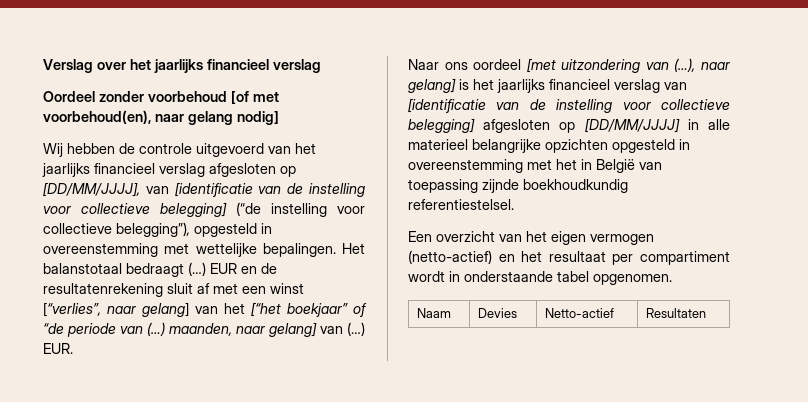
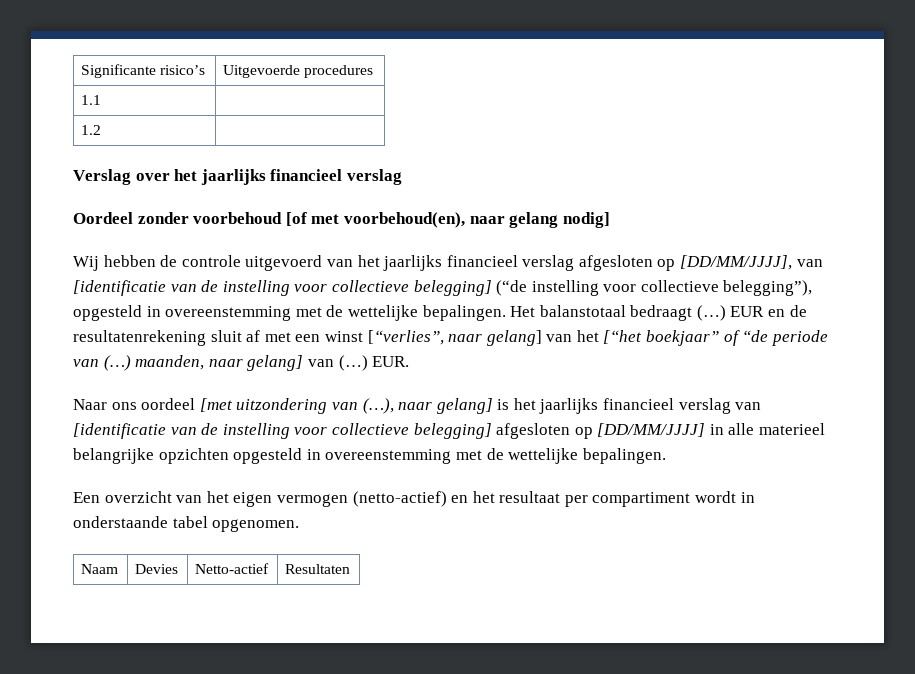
+ Significante risico’s | Uitgevoerde procedures
+ 1.1 |
+ 1.2 |
- Wij hebben de controle uitgevoerd van het jaarlijks financieel verslag afgesloten op [DD/MM/JJJJ], van [identificatie van de instelling voor collectieve belegging] (“de instelling voor collectieve belegging”), opgesteld in overeenstemming met wettelijke bepalingen.
+ Wij hebben de controle uitgevoerd van het jaarlijks financieel verslag afgesloten op [DD/MM/JJJJ], van [identificatie van de instelling voor collectieve belegging] (“de instelling voor collectieve belegging”), opgesteld in overeenstemming met de wettelijke bepalingen.
- Naar ons oordeel [met uitzondering van (…), naar gelang] is het jaarlijks financieel verslag van [identificatie van de instelling voor collectieve belegging] afgesloten op [DD/MM/JJJJ] in alle materieel belangrijke opzichten opgesteld in overeenstemming met het in België van toepassing zijnde boekhoudkundig referentiestelsel.
+ Naar ons oordeel [met uitzondering van (…), naar gelang] is het jaarlijks financieel verslag van [identificatie van de instelling voor collectieve belegging] afgesloten op [DD/MM/JJJJ] in alle materieel belangrijke opzichten opgesteld in overeenstemming met de wettelijke bepalingen.

